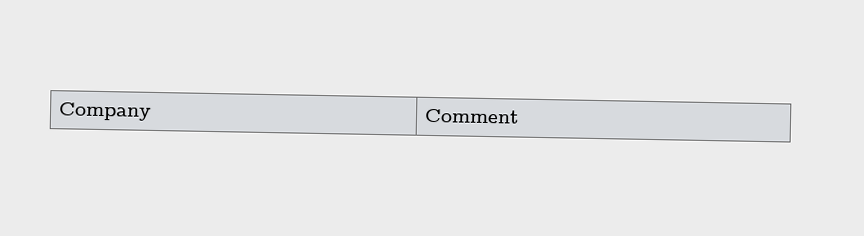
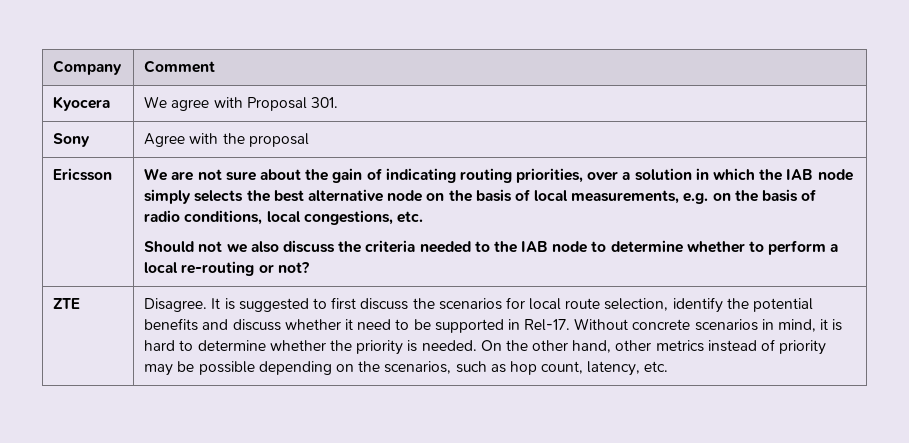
+ Kyocera | We agree with Proposal 301.
+ Sony | Agree with the proposal
+ Ericsson | We are not sure about the gain of indicating routing priorities, over a solution in which the IAB node simply selects the best alternative node on the basis of local measurements, e.g. on the basis of radio conditions, local congestions, etc.
+ Should not we also discuss the criteria needed to the IAB node to determine whether to perform a local re-routing or not?
+ ZTE | Disagree. It is suggested to first discuss the scenarios for local route selection, identify the potential benefits and discuss whether it need to be supported in Rel-17. Without concrete scenarios in mind, it is hard to determine whether the priority is needed. On the other hand, other metrics instead of priority may be possible depending on the scenarios, such as hop count, latency, etc.

